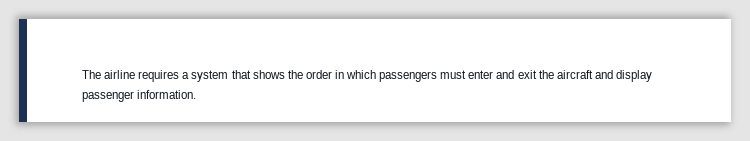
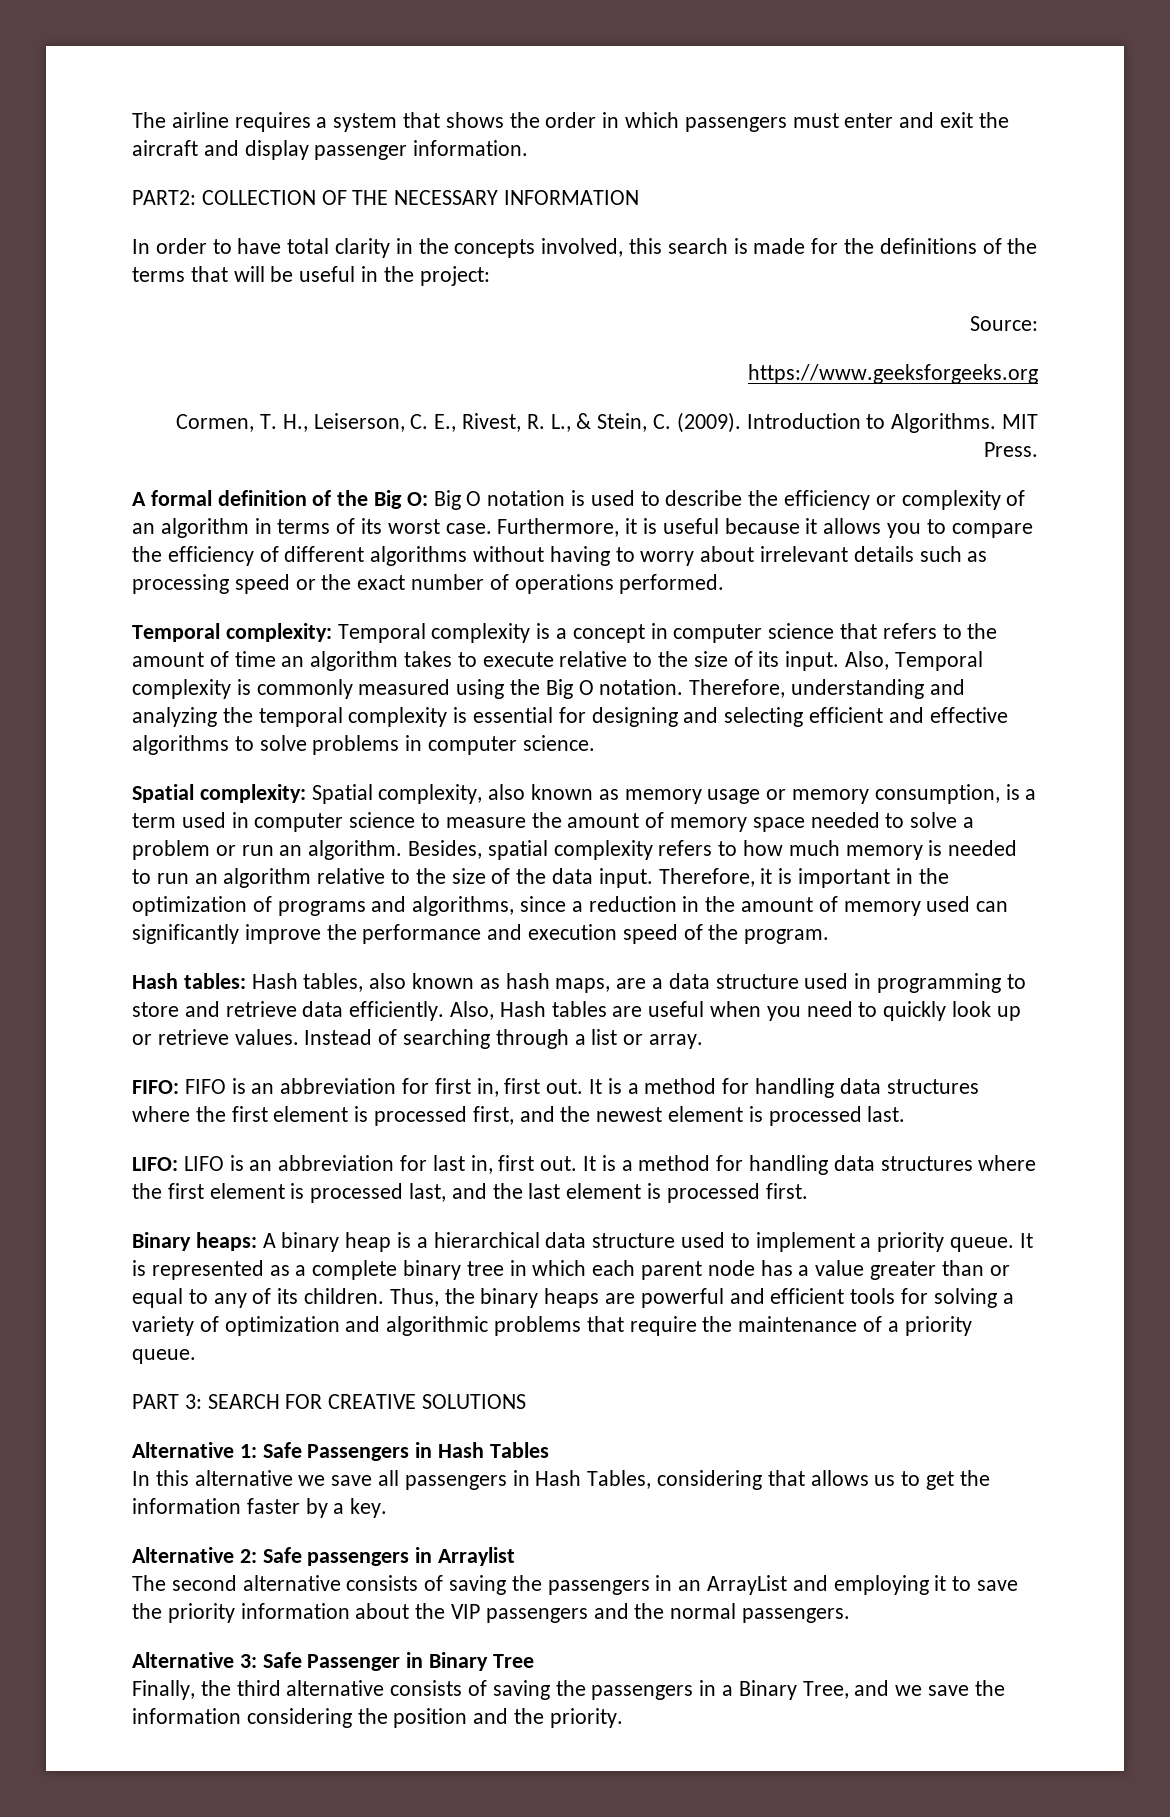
+ PART2: COLLECTION OF THE NECESSARY INFORMATION
+ In order to have total clarity in the concepts involved, this search is made for the definitions of the terms that will be useful in the project:
+ Source:
+ https://www.geeksforgeeks.org
+ Cormen, T. H., Leiserson, C. E., Rivest, R. L., & Stein, C. (2009). Introduction to Algorithms. MIT Press.
+ A formal definition of the Big O: Big O notation is used to describe the efficiency or complexity of an algorithm in terms of its worst case. Furthermore, it is useful because it allows you to compare the efficiency of different algorithms without having to worry about irrelevant details such as processing speed or the exact number of operations performed.
+ Temporal complexity: Temporal complexity is a concept in computer science that refers to the amount of time an algorithm takes to execute relative to the size of its input. Also, Temporal complexity is commonly measured using the Big O notation. Therefore, understanding and analyzing the temporal complexity is essential for designing and selecting efficient and effective algorithms to solve problems in computer science.
+ Spatial complexity: Spatial complexity, also known as memory usage or memory consumption, is a term used in computer science to measure the amount of memory space needed to solve a problem or run an algorithm. Besides, spatial complexity refers to how much memory is needed to run an algorithm relative to the size of the data input. Therefore, it is important in the optimization of programs and algorithms, since a reduction in the amount of memory used can significantly improve the performance and execution speed of the program.
+ Hash tables: Hash tables, also known as hash maps, are a data structure used in programming to store and retrieve data efficiently. Also, Hash tables are useful when you need to quickly look up or retrieve values. Instead of searching through a list or array.
+ FIFO: FIFO is an abbreviation for first in, first out. It is a method for handling data structures where the first element is processed first, and the newest element is processed last.
+ LIFO: LIFO is an abbreviation for last in, first out. It is a method for handling data structures where the first element is processed last, and the last element is processed first.
+ Binary heaps: A binary heap is a hierarchical data structure used to implement a priority queue. It is represented as a complete binary tree in which each parent node has a value greater than or equal to any of its children. Thus, the binary heaps are powerful and efficient tools for solving a variety of optimization and algorithmic problems that require the maintenance of a priority queue.
+ PART 3: SEARCH FOR CREATIVE SOLUTIONS
+ Alternative 1: Safe Passengers in Hash Tables
+ In this alternative we save all passengers in Hash Tables, considering that allows us to get the information faster by a key.
+ Alternative 2: Safe passengers in Arraylist
+ The second alternative consists of saving the passengers in an ArrayList and employing it to save the priority information about the VIP passengers and the normal passengers.
+ Alternative 3: Safe Passenger in Binary Tree
+ Finally, the third alternative consists of saving the passengers in a Binary Tree, and we save the information considering the position and the priority.

